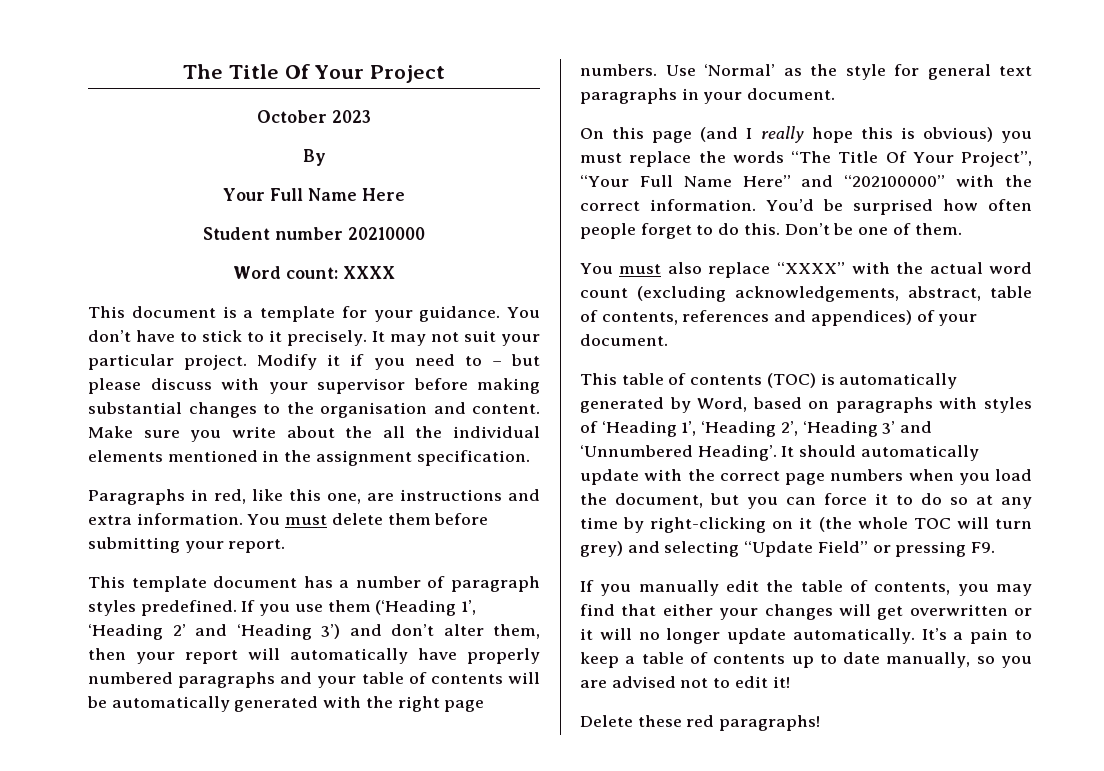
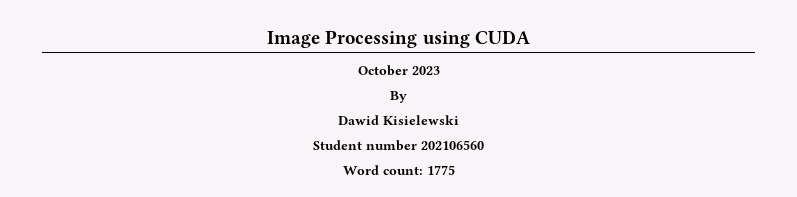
- The Title Of Your Project
+ Image Processing using CUDA
- Your Full Name Here
+ Dawid Kisielewski
- Student number 20210000
+ Student number 202106560
- Word count: XXXX
- This document is a template for your guidance. You don’t have to stick to it precisely. It may not suit your particular project. Modify it if you need to – but please discuss with your supervisor before making substantial changes to the organisation and content. Make sure you write about the all the individual elements mentioned in the assignment specification.
- Paragraphs in red, like this one, are instructions and extra information. You must delete them before submitting your report.
- This template document has a number of paragraph styles predefined. If you use them (‘Heading 1’, ‘Heading 2’ and ‘Heading 3’) and don’t alter them, then your report will automatically have properly numbered paragraphs and your table of contents will be automatically generated with the right page numbers. Use ‘Normal’ as the style for general text paragraphs in your document.
- On this page (and I really hope this is obvious) you must replace the words “The Title Of Your Project”, “Your Full Name Here” and “202100000” with the correct information. You’d be surprised how often people forget to do this. Don’t be one of them.
- You must also replace “XXXX” with the actual word count (excluding acknowledgements, abstract, table of contents, references and appendices) of your document.
- This table of contents (TOC) is automatically generated by Word, based on paragraphs with styles of ‘Heading 1’, ‘Heading 2’, ‘Heading 3’ and ‘Unnumbered Heading’. It should automatically update with the correct page numbers when you load the document, but you can force it to do so at any time by right-clicking on it (the whole TOC will turn grey) and selecting “Update Field” or pressing F9.
- If you manually edit the table of contents, you may find that either your changes will get overwritten or it will no longer update automatically. It’s a pain to keep a table of contents up to date manually, so you are advised not to edit it!
- Delete these red paragraphs!
+ Word count: 1775

